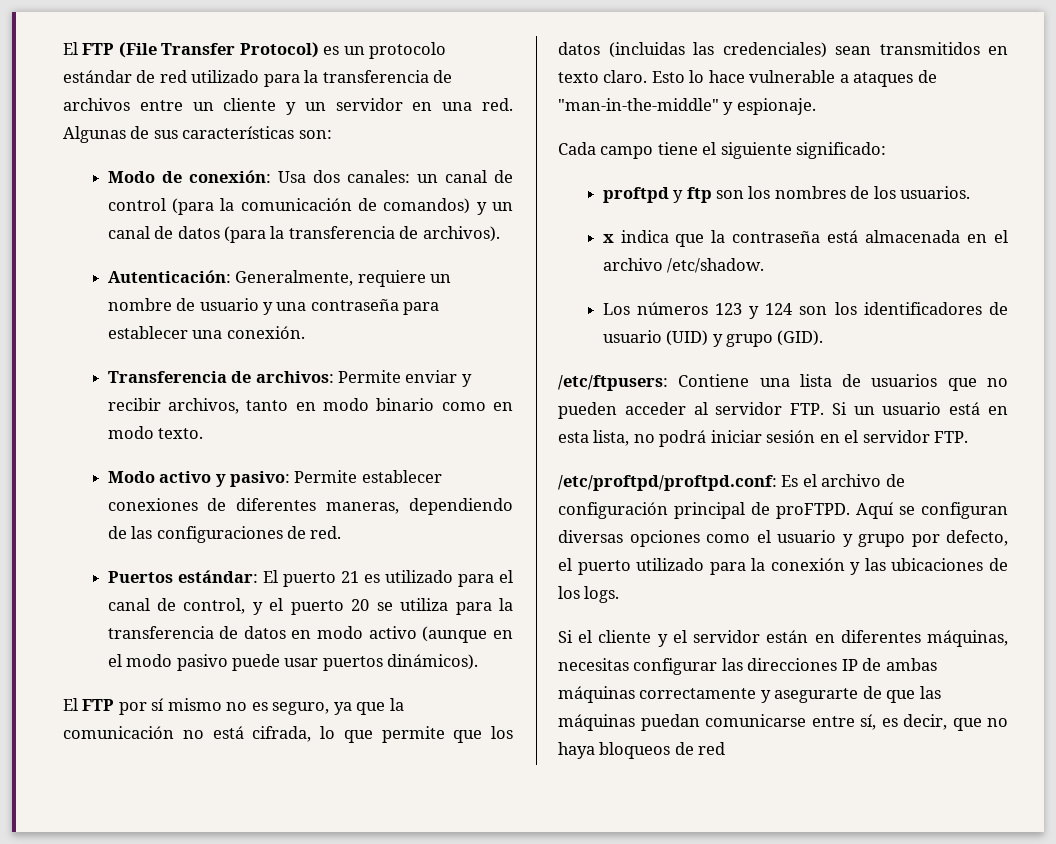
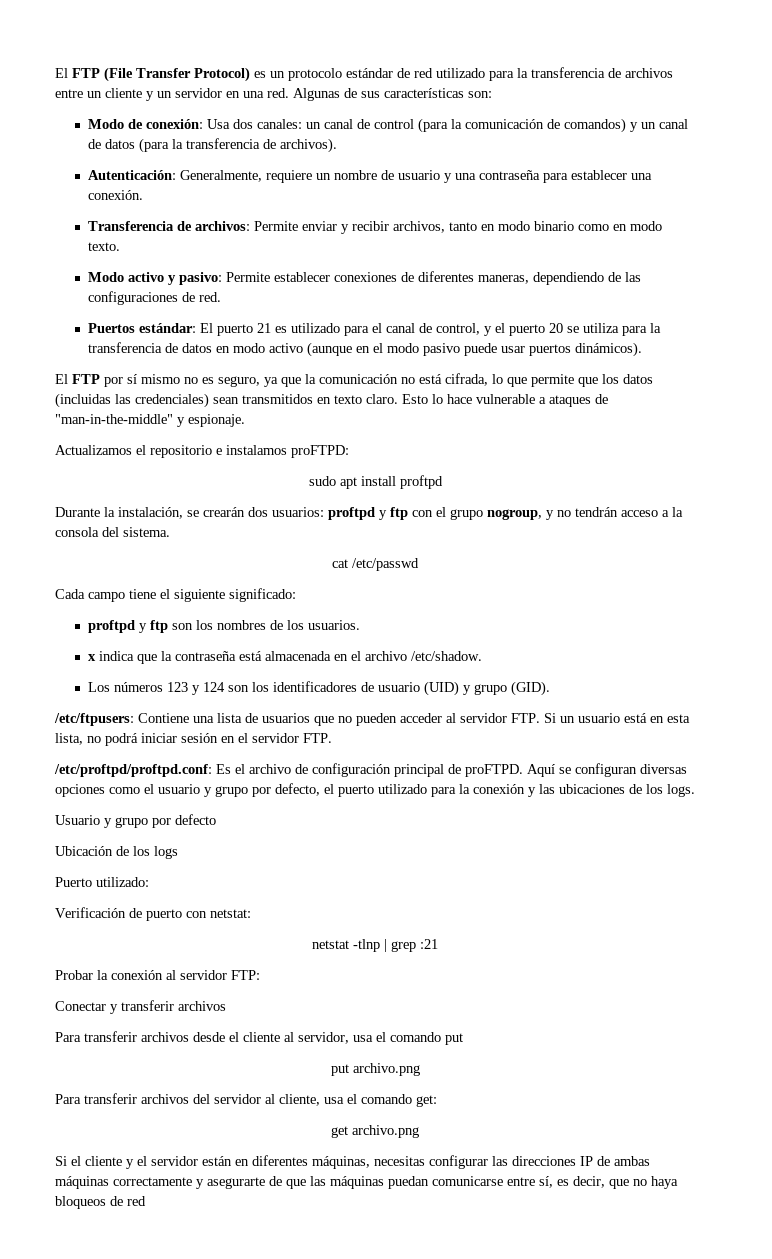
+ Actualizamos el repositorio e instalamos proFTPD:
+ sudo apt install proftpd
+ Durante la instalación, se crearán dos usuarios: proftpd y ftp con el grupo nogroup, y no tendrán acceso a la consola del sistema.
+ cat /etc/passwd
+ Usuario y grupo por defecto
+ Ubicación de los logs
+ Puerto utilizado:
+ Verificación de puerto con netstat:
+ netstat -tlnp | grep :21
+ Probar la conexión al servidor FTP:
+ Conectar y transferir archivos
+ Para transferir archivos desde el cliente al servidor, usa el comando put
+ put archivo.png
+ Para transferir archivos del servidor al cliente, usa el comando get:
+ get archivo.png

